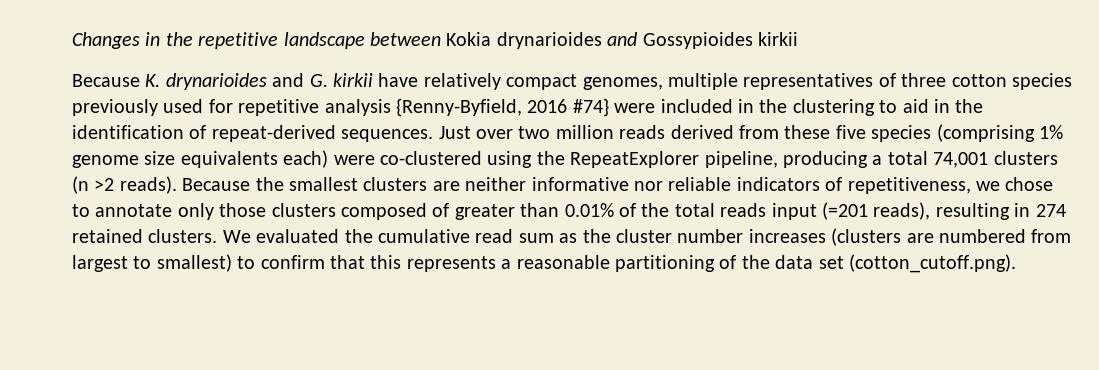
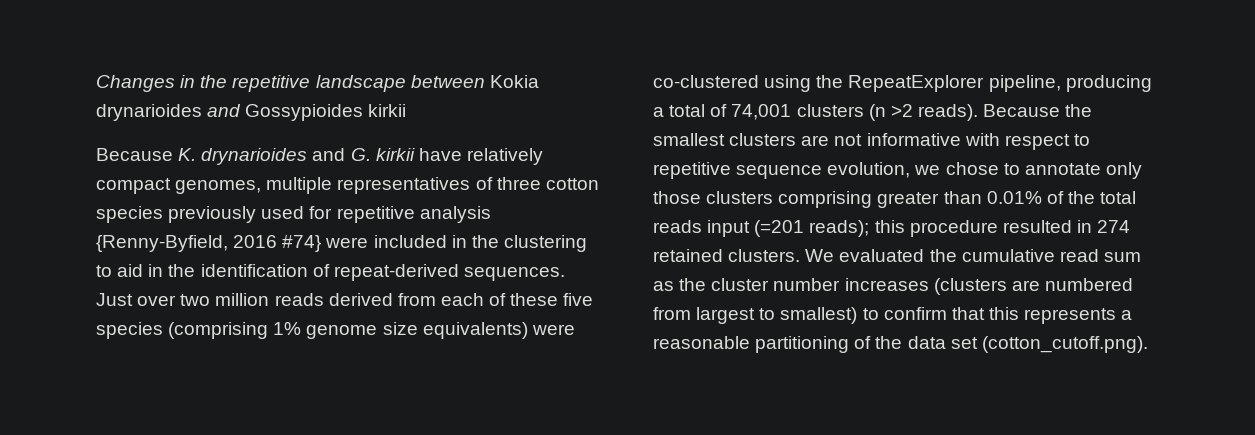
- Just over two million reads derived from these five species (comprising 1% genome size equivalents each) were co-clustered using the RepeatExplorer pipeline, producing a total 74,001 clusters (n >2 reads).
+ Just over two million reads derived from each of these five species (comprising 1% genome size equivalents) were co-clustered using the RepeatExplorer pipeline, producing a total of 74,001 clusters (n >2 reads).
- Because the smallest clusters are neither informative nor reliable indicators of repetitiveness, we chose to annotate only those clusters composed of greater than 0.01% of the total reads input (=201 reads), resulting in 274 retained clusters.
+ Because the smallest clusters are not informative with respect to repetitive sequence evolution, we chose to annotate only those clusters comprising greater than 0.01% of the total reads input (=201 reads); this procedure resulted in 274 retained clusters.

